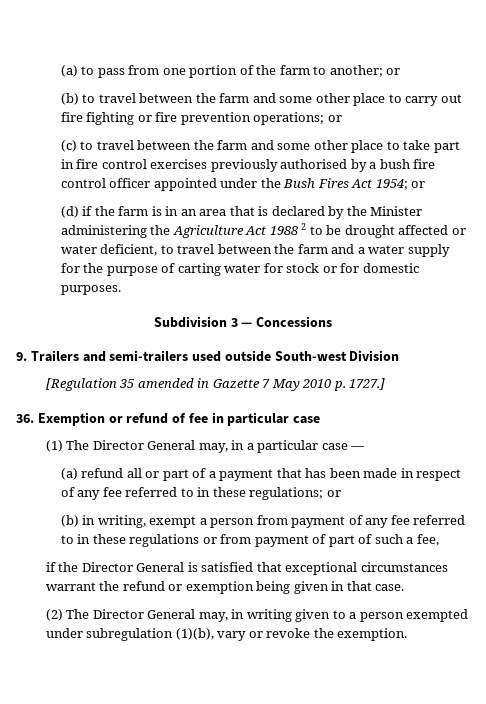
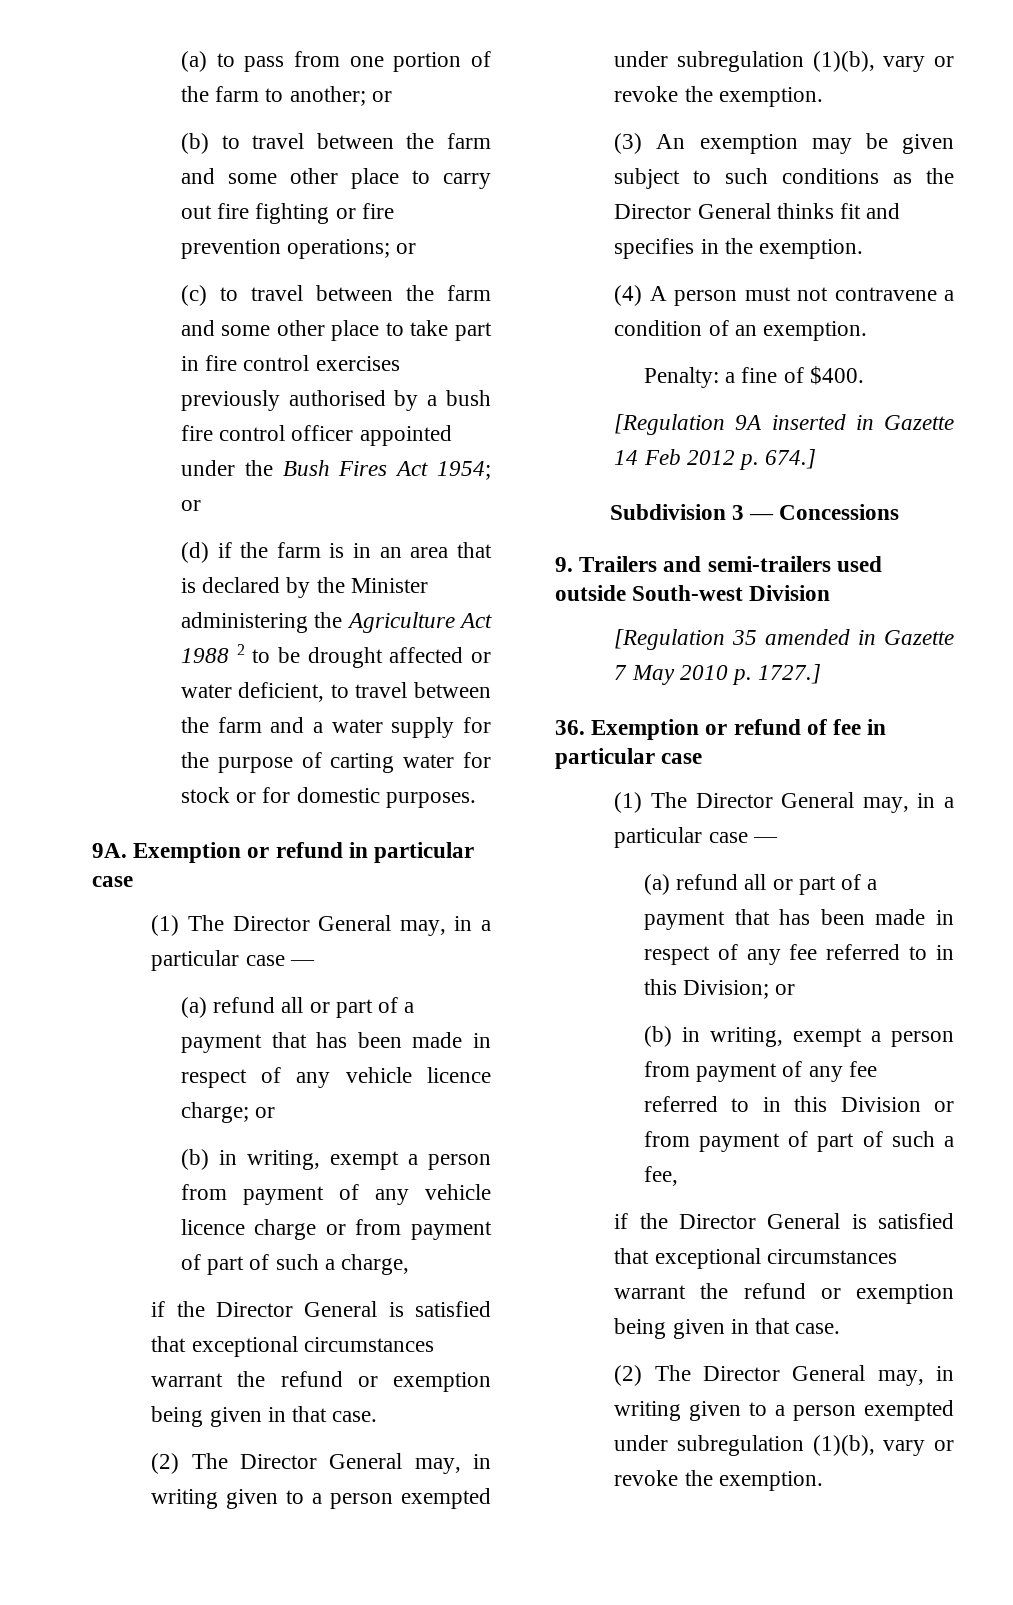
+ 9A. Exemption or refund in particular case
+ (1) The Director General may, in a particular case —
+ (a) refund all or part of a payment that has been made in respect of any vehicle licence charge; or
+ (b) in writing, exempt a person from payment of any vehicle licence charge or from payment of part of such a charge,
+ if the Director General is satisfied that exceptional circumstances warrant the refund or exemption being given in that case.
+ (2) The Director General may, in writing given to a person exempted under subregulation (1)(b), vary or revoke the exemption.
+ (3) An exemption may be given subject to such conditions as the Director General thinks fit and specifies in the exemption.
+ (4) A person must not contravene a condition of an exemption.
+ Penalty: a fine of $400.
+ [Regulation 9A inserted in Gazette 14 Feb 2012 p. 674.]
- (a) refund all or part of a payment that has been made in respect of any fee referred to in these regulations; or
+ (a) refund all or part of a payment that has been made in respect of any fee referred to in this Division; or
- (b) in writing, exempt a person from payment of any fee referred to in these regulations or from payment of part of such a fee,
+ (b) in writing, exempt a person from payment of any fee referred to in this Division or from payment of part of such a fee,

